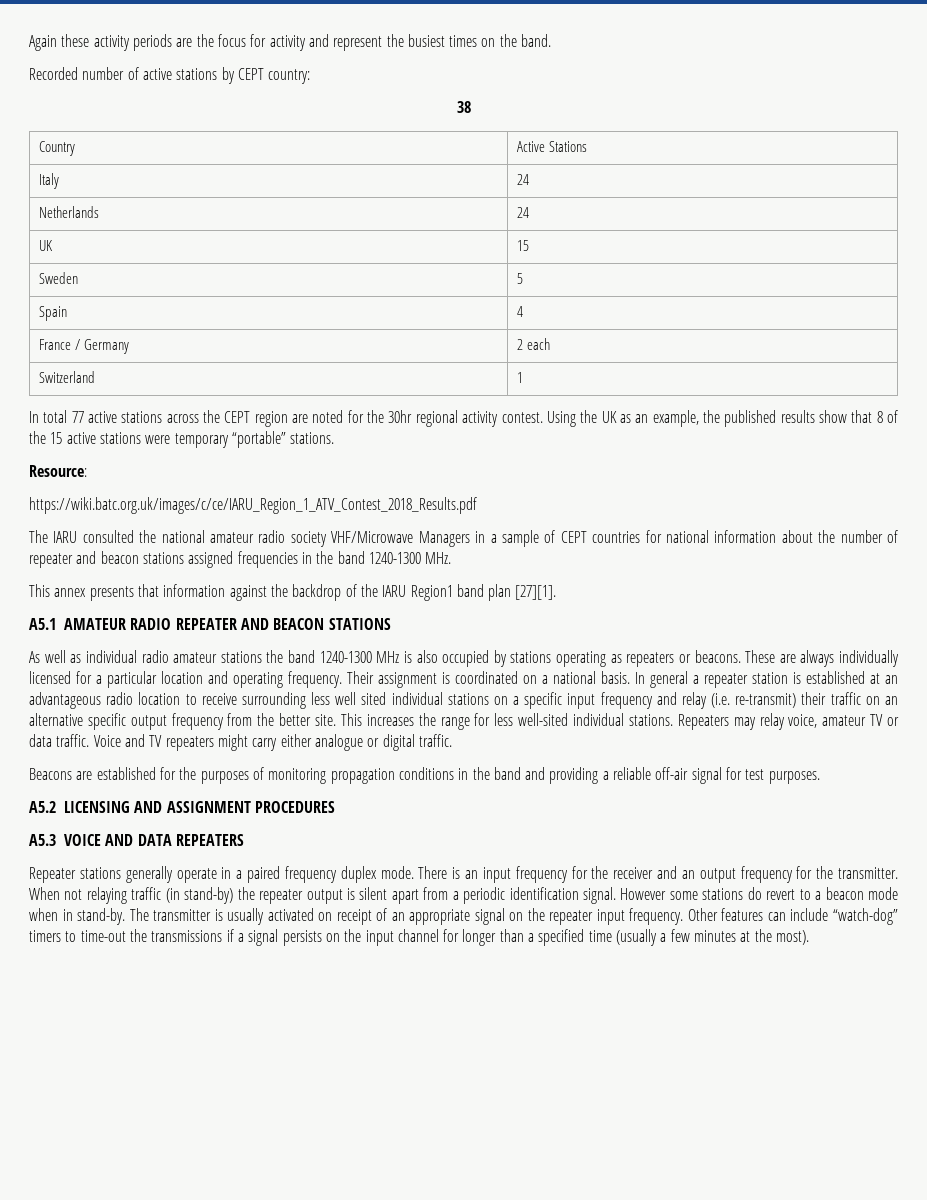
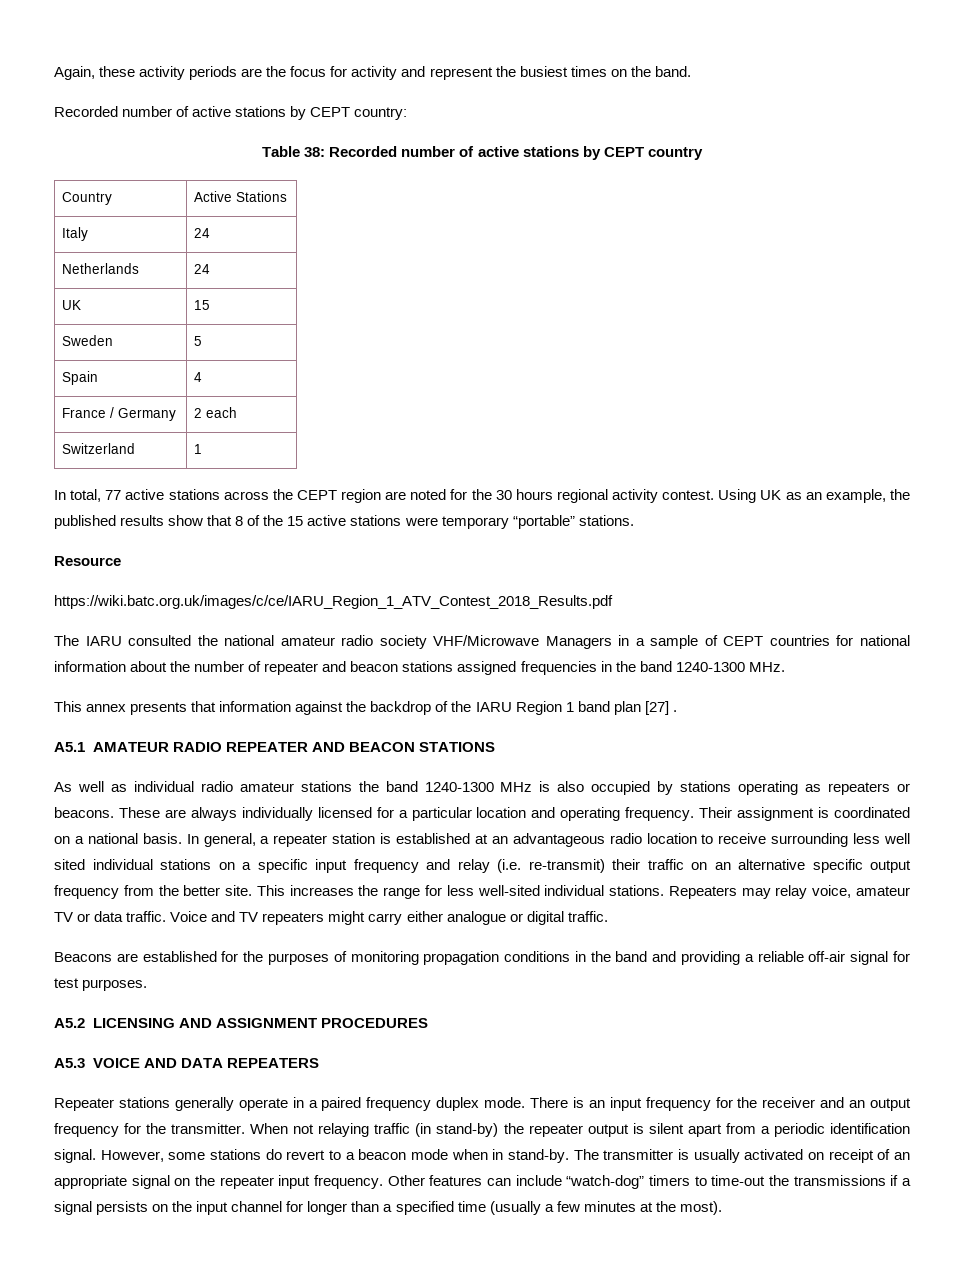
- Again these activity periods are the focus for activity and represent the busiest times on the band.
+ Again, these activity periods are the focus for activity and represent the busiest times on the band.
- 38
+ Table 38: Recorded number of active stations by CEPT country
- In total 77 active stations across the CEPT region are noted for the 30hr regional activity contest.
+ In total, 77 active stations across the CEPT region are noted for the 30 hours regional activity contest.
- Using the UK as an example, the published results show that 8 of the 15 active stations were temporary “portable” stations.
+ Using UK as an example, the published results show that 8 of the 15 active stations were temporary “portable” stations.
- Resource:
+ Resource
- This annex presents that information against the backdrop of the IARU Region1 band plan [27][1].
+ This annex presents that information against the backdrop of the IARU Region 1 band plan [27] .
- In general a repeater station is established at an advantageous radio location to receive surrounding less well sited individual stations on a specific input frequency and relay (i.e. re-transmit) their traffic on an alternative specific output frequency from the better site.
+ In general, a repeater station is established at an advantageous radio location to receive surrounding less well sited individual stations on a specific input frequency and relay (i.e. re-transmit) their traffic on an alternative specific output frequency from the better site.
- However some stations do revert to a beacon mode when in stand-by.
+ However, some stations do revert to a beacon mode when in stand-by.

